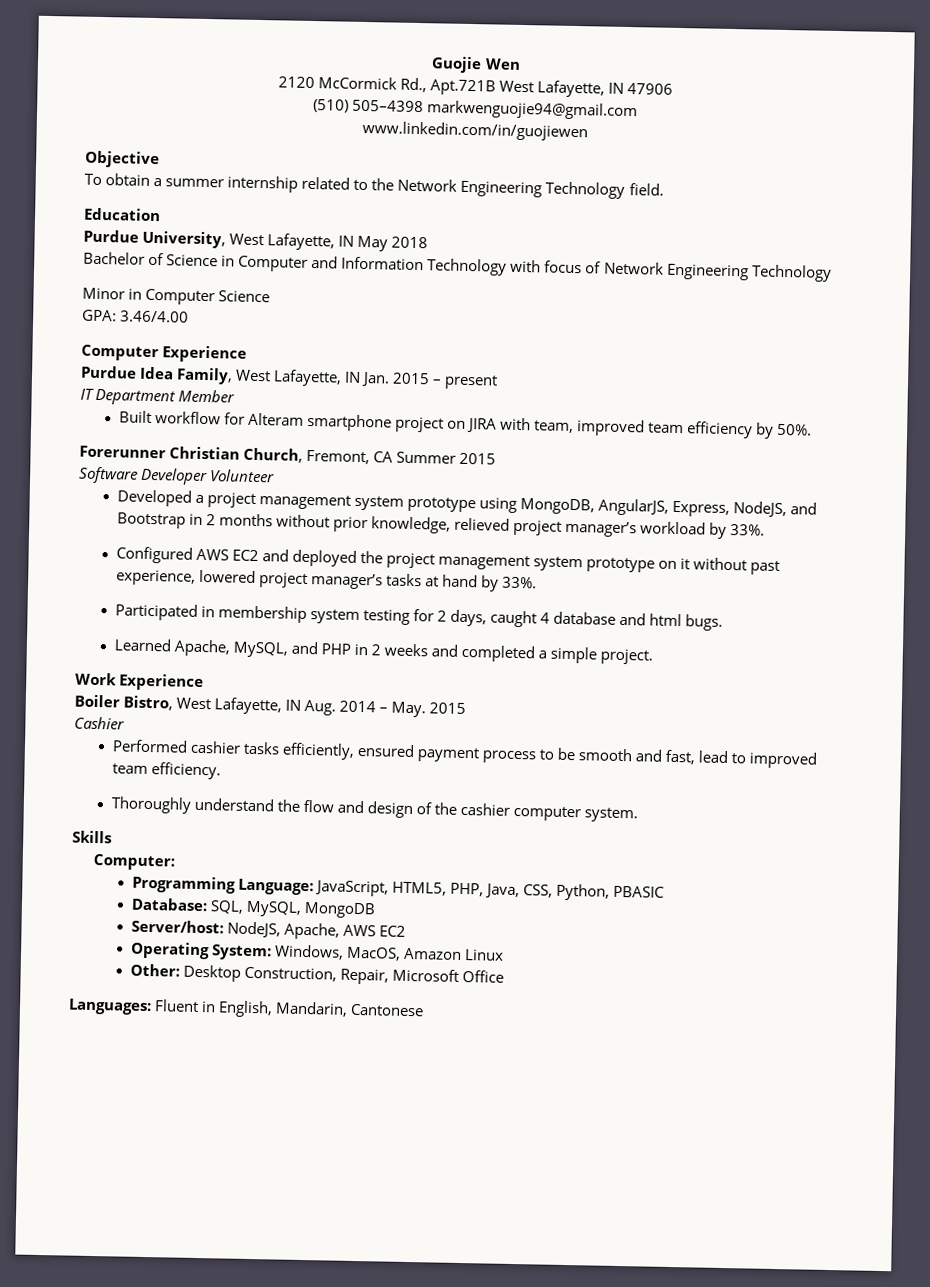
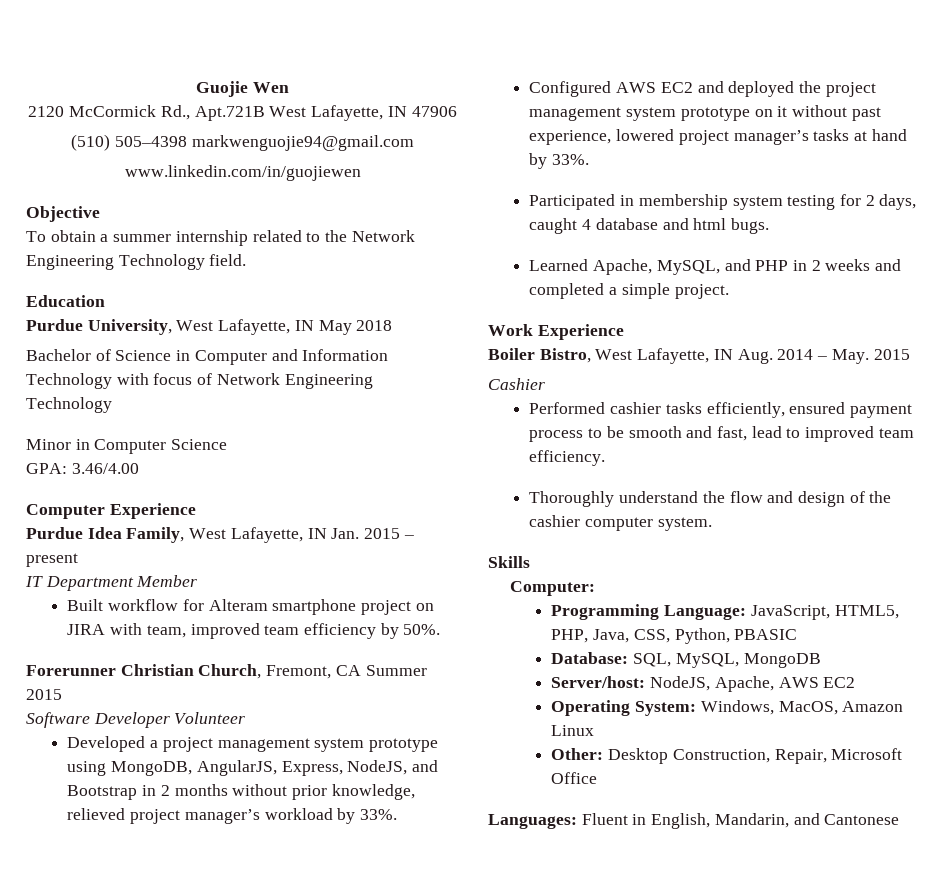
- Languages: Fluent in English, Mandarin, Cantonese
+ Languages: Fluent in English, Mandarin, and Cantonese

